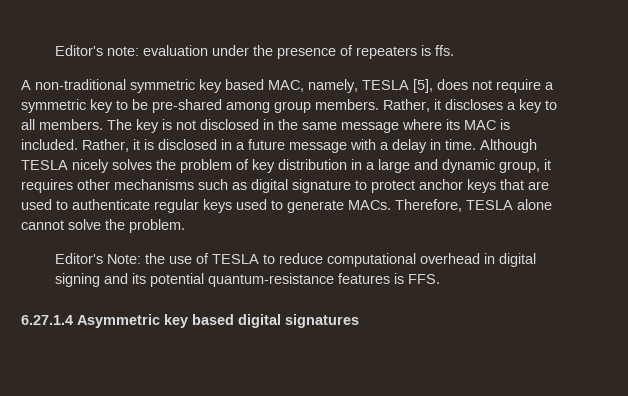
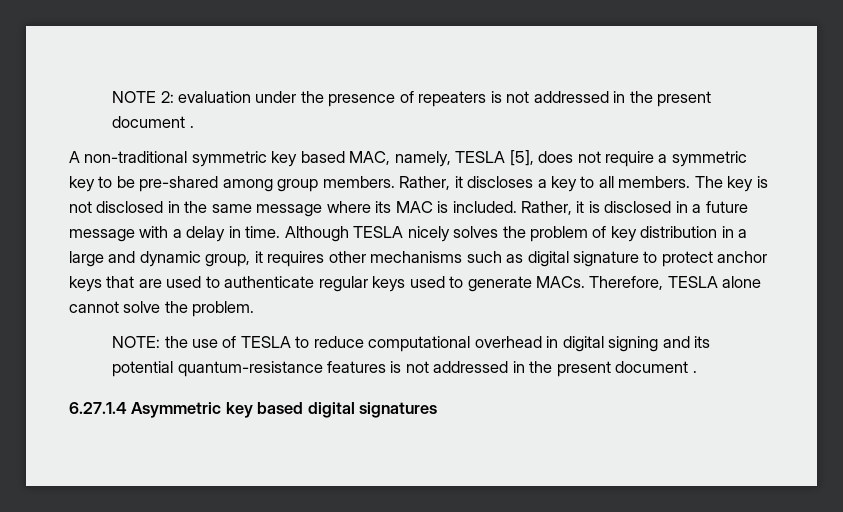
- Editor's note: evaluation under the presence of repeaters is ffs.
+ NOTE 2: evaluation under the presence of repeaters is not addressed in the present document .
- Editor's Note: the use of TESLA to reduce computational overhead in digital signing and its potential quantum-resistance features is FFS.
+ NOTE: the use of TESLA to reduce computational overhead in digital signing and its potential quantum-resistance features is not addressed in the present document .

